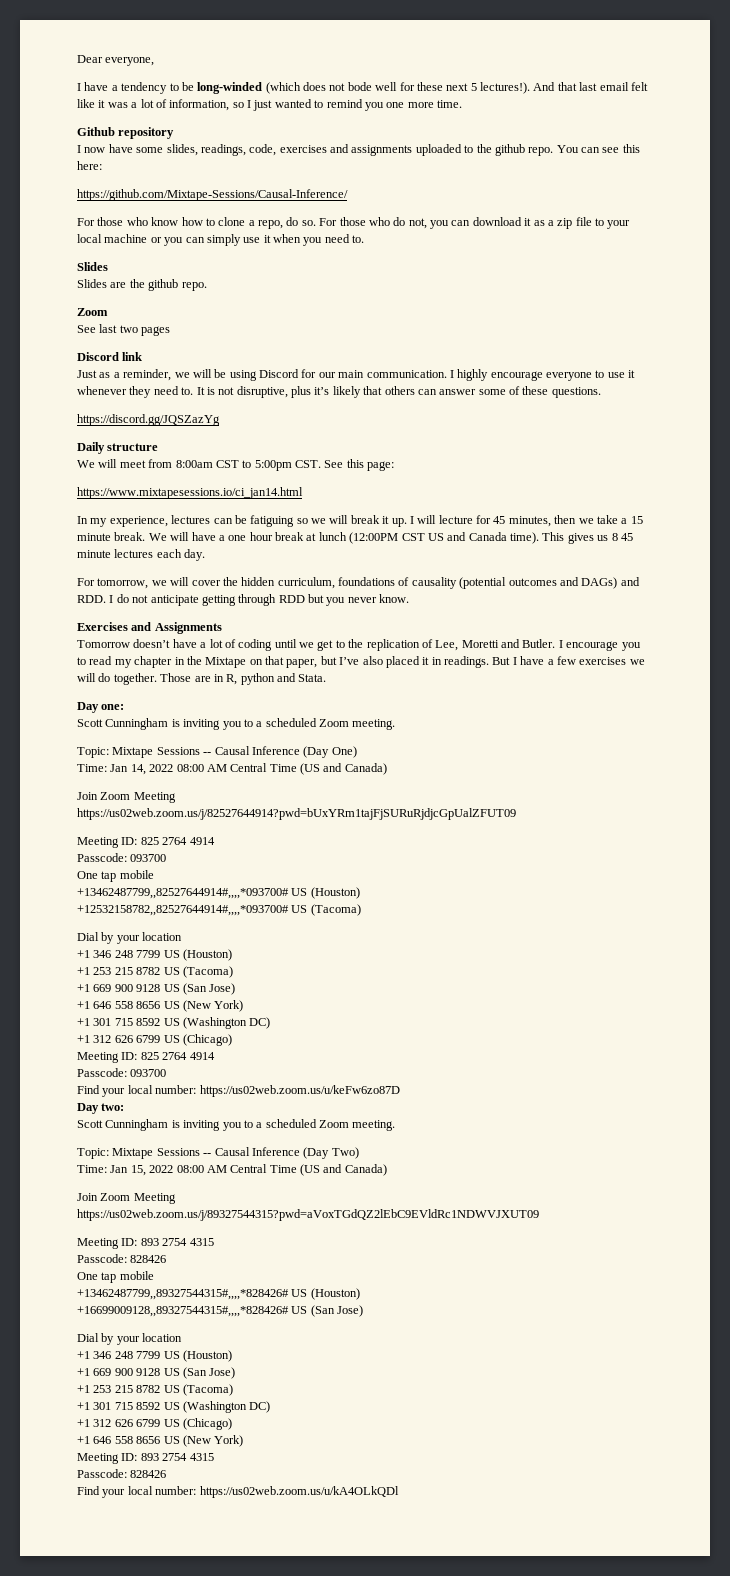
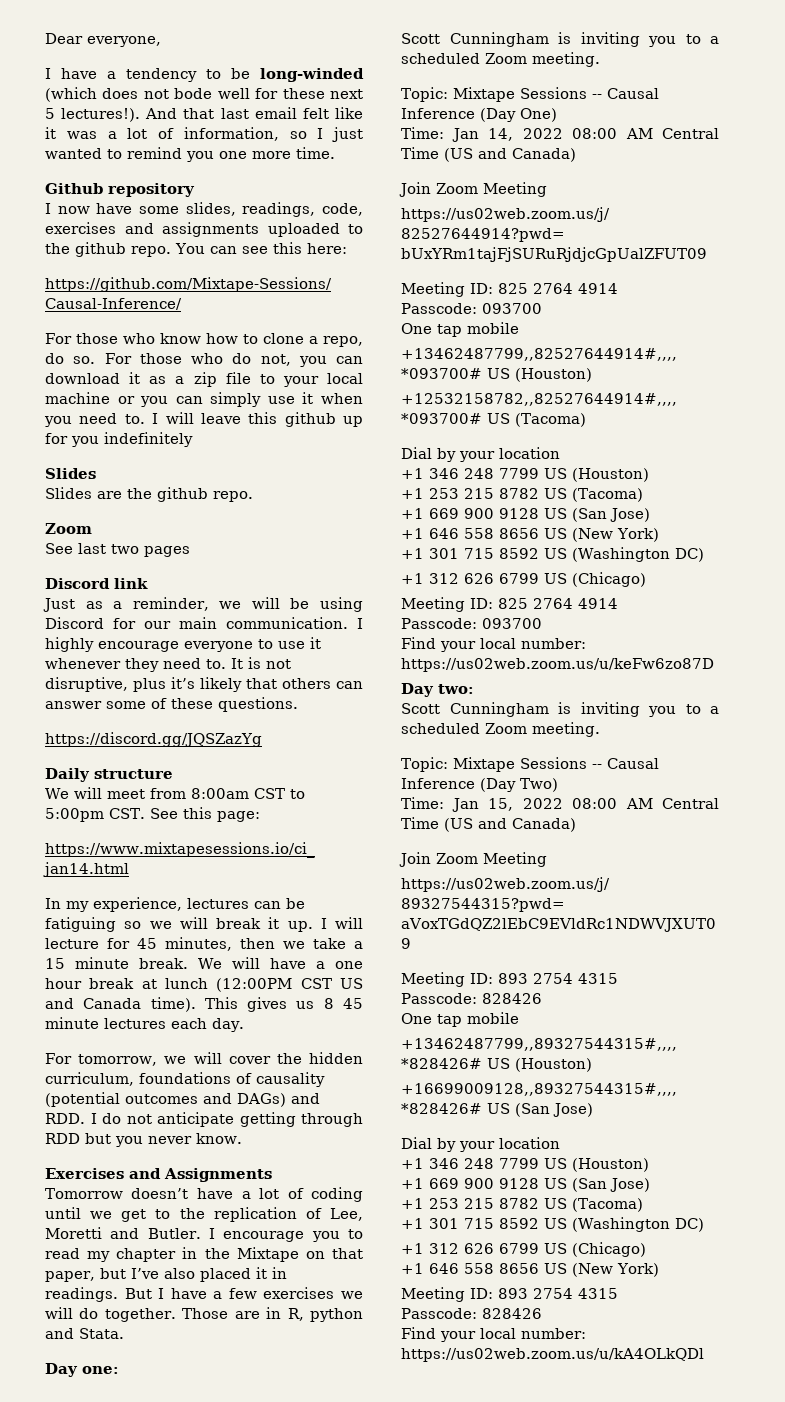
+ I will leave this github up for you indefinitely

